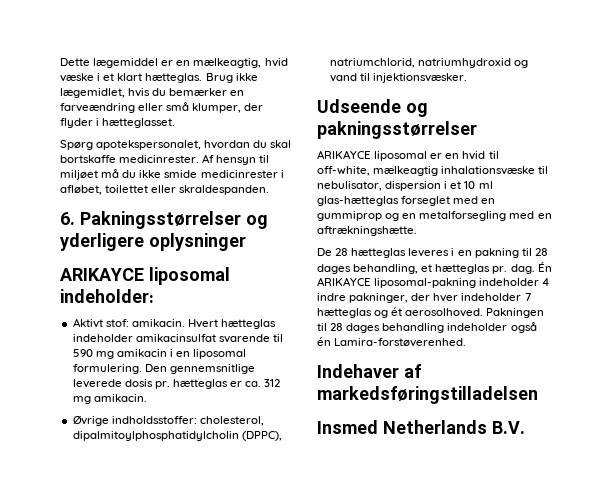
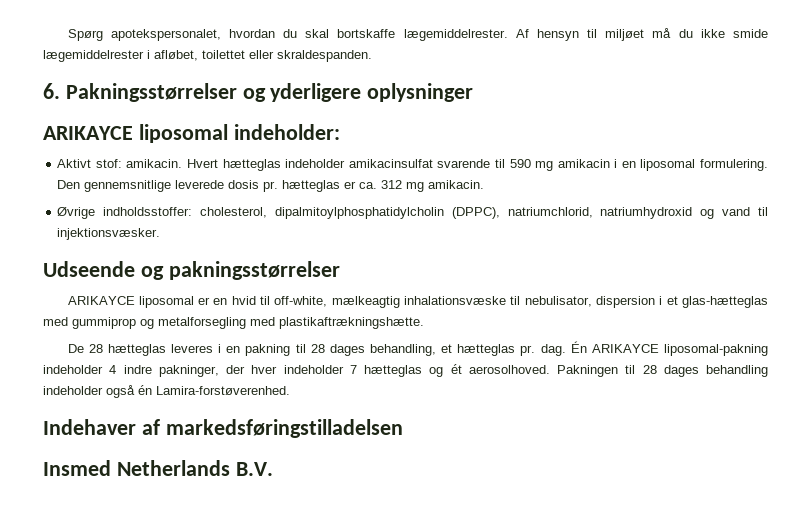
- Dette lægemiddel er en mælkeagtig, hvid væske i et klart hætteglas. Brug ikke lægemidlet, hvis du bemærker en farveændring eller små klumper, der flyder i hætteglasset.
- Spørg apotekspersonalet, hvordan du skal bortskaffe medicinrester.
+ Spørg apotekspersonalet, hvordan du skal bortskaffe lægemiddelrester.
- Af hensyn til miljøet må du ikke smide medicinrester i afløbet, toilettet eller skraldespanden.
+ Af hensyn til miljøet må du ikke smide lægemiddelrester i afløbet, toilettet eller skraldespanden.
- ARIKAYCE liposomal er en hvid til off-white, mælkeagtig inhalationsvæske til nebulisator, dispersion i et 10 ml glas-hætteglas forseglet med en gummiprop og en metalforsegling med en aftrækningshætte.
+ ARIKAYCE liposomal er en hvid til off-white, mælkeagtig inhalationsvæske til nebulisator, dispersion i et glas-hætteglas med gummiprop og metalforsegling med plastikaftrækningshætte.

